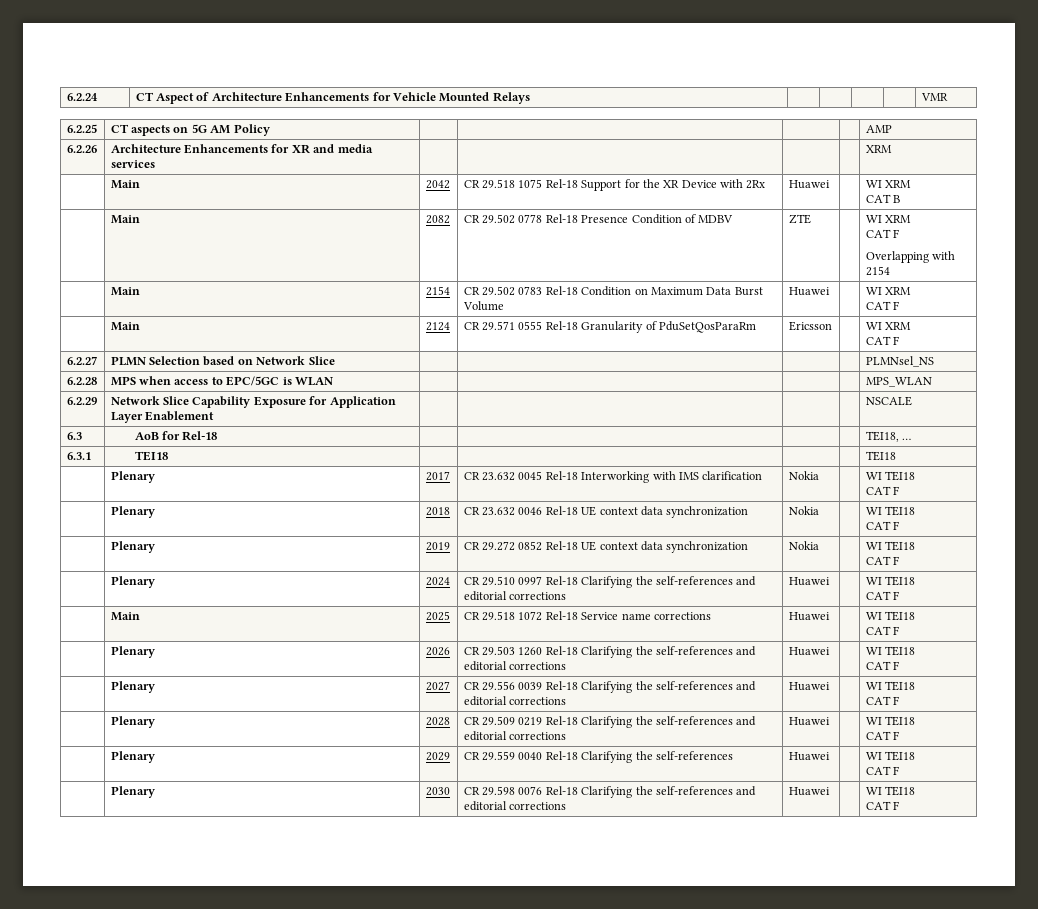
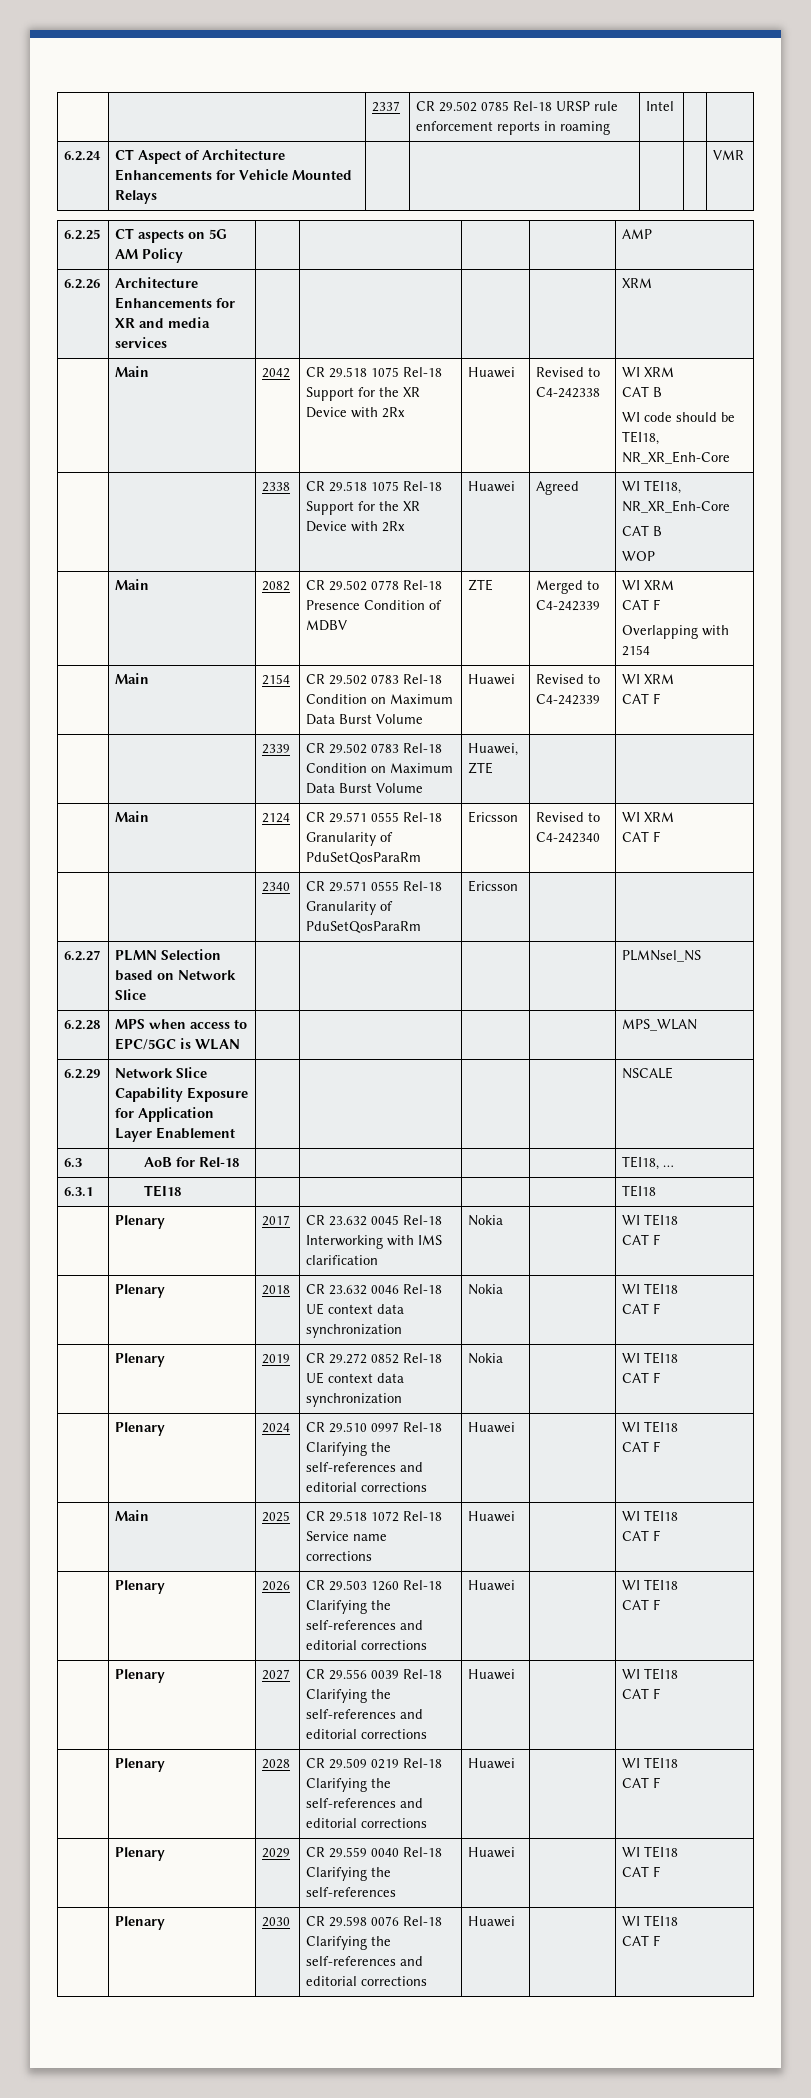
+ | | 2337 | CR 29.502 0785 Rel-18 URSP rule enforcement reports in roaming | Intel | |
- | Main | 2042 | CR 29.518 1075 Rel-18 Support for the XR Device with 2Rx | Huawei | | WI XRM
+ | Main | 2042 | CR 29.518 1075 Rel-18 Support for the XR Device with 2Rx | Huawei | Revised to C4-242338 | WI XRM
  CAT B
+ WI code should be TEI18, NR_XR_Enh-Core
+ | | 2338 | CR 29.518 1075 Rel-18 Support for the XR Device with 2Rx | Huawei | Agreed | WI TEI18, NR_XR_Enh-Core
+ CAT B
+ WOP
- | Main | 2082 | CR 29.502 0778 Rel-18 Presence Condition of MDBV | ZTE | | WI XRM
+ | Main | 2082 | CR 29.502 0778 Rel-18 Presence Condition of MDBV | ZTE | Merged to C4-242339 | WI XRM
- | Main | 2154 | CR 29.502 0783 Rel-18 Condition on Maximum Data Burst Volume | Huawei | | WI XRM
+ | Main | 2154 | CR 29.502 0783 Rel-18 Condition on Maximum Data Burst Volume | Huawei | Revised to C4-242339 | WI XRM
  CAT F
+ | | 2339 | CR 29.502 0783 Rel-18 Condition on Maximum Data Burst Volume | Huawei, ZTE | |
- | Main | 2124 | CR 29.571 0555 Rel-18 Granularity of PduSetQosParaRm | Ericsson | | WI XRM
+ | Main | 2124 | CR 29.571 0555 Rel-18 Granularity of PduSetQosParaRm | Ericsson | Revised to C4-242340 | WI XRM
  CAT F
+ | | 2340 | CR 29.571 0555 Rel-18 Granularity of PduSetQosParaRm | Ericsson | |

